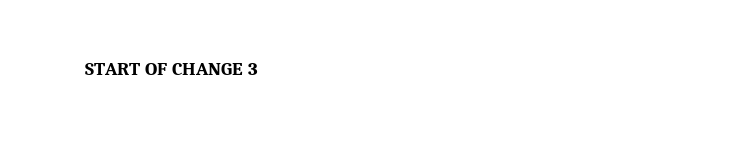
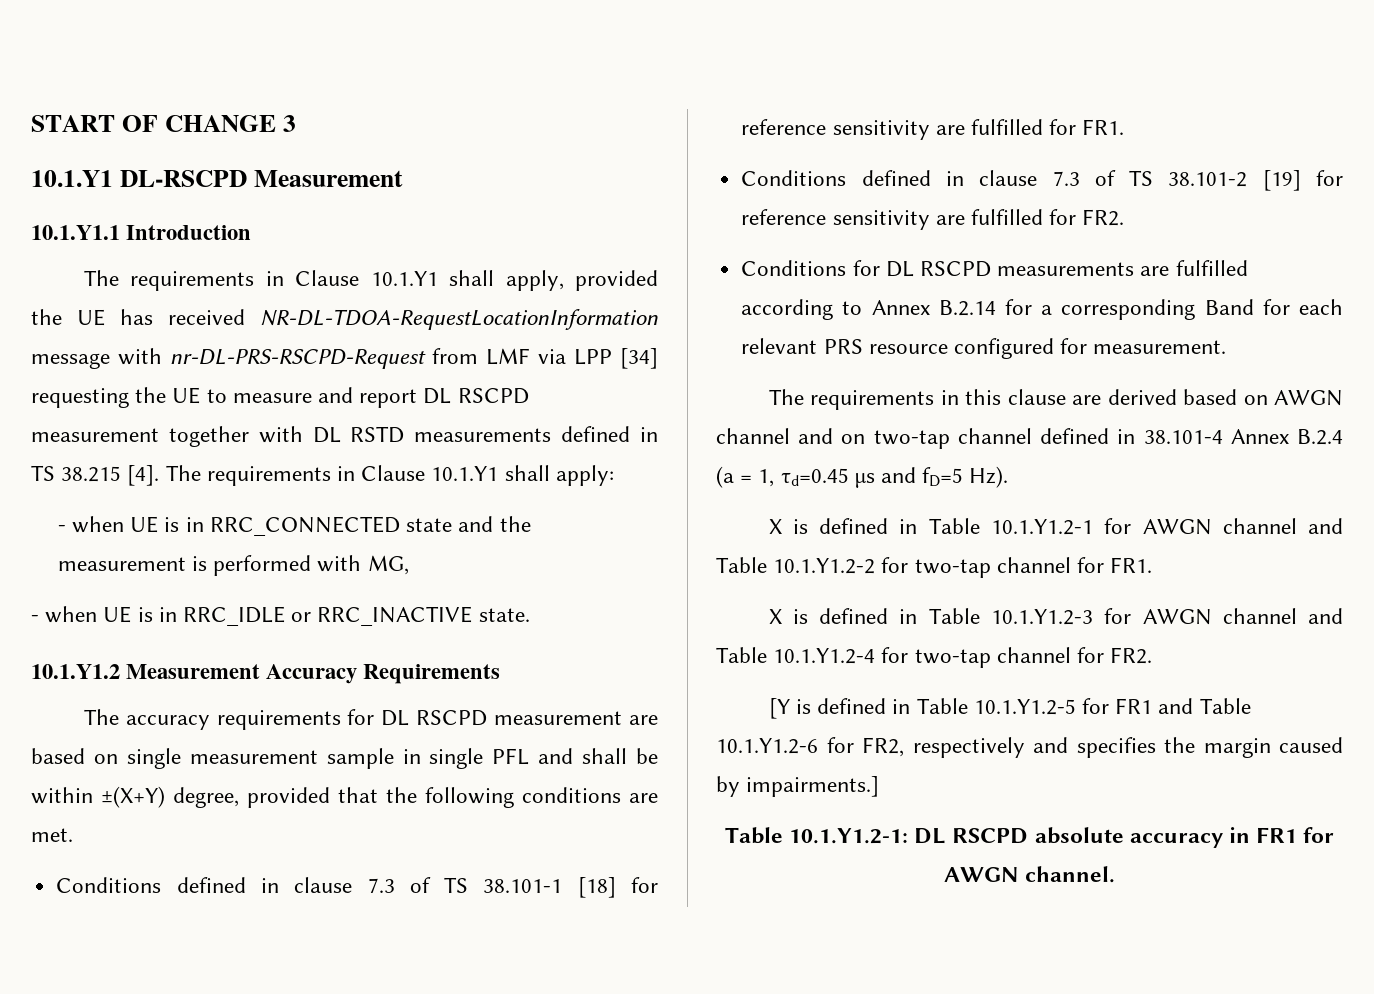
+ 10.1.Y1 DL-RSCPD Measurement
+ 10.1.Y1.1 Introduction
+ The requirements in Clause 10.1.Y1 shall apply, provided the UE has received NR-DL-TDOA-RequestLocationInformation message with nr-DL-PRS-RSCPD-Request from LMF via LPP [34] requesting the UE to measure and report DL RSCPD measurement together with DL RSTD measurements defined in TS 38.215 [4]. The requirements in Clause 10.1.Y1 shall apply:
+ - when UE is in RRC_CONNECTED state and the measurement is performed with MG,
+ - when UE is in RRC_IDLE or RRC_INACTIVE state.
+ 10.1.Y1.2 Measurement Accuracy Requirements
+ The accuracy requirements for DL RSCPD measurement are based on single measurement sample in single PFL and shall be within ±(X+Y) degree, provided that the following conditions are met.
+ Conditions defined in clause 7.3 of TS 38.101-1 [18] for reference sensitivity are fulfilled for FR1.
+ Conditions defined in clause 7.3 of TS 38.101-2 [19] for reference sensitivity are fulfilled for FR2.
+ Conditions for DL RSCPD measurements are fulfilled according to Annex B.2.14 for a corresponding Band for each relevant PRS resource configured for measurement.
+ The requirements in this clause are derived based on AWGN channel and on two-tap channel defined in 38.101-4 Annex B.2.4 (a = 1, τd=0.45 µs and fD=5 Hz).
+ X is defined in Table 10.1.Y1.2-1 for AWGN channel and Table 10.1.Y1.2-2 for two-tap channel for FR1.
+ X is defined in Table 10.1.Y1.2-3 for AWGN channel and Table 10.1.Y1.2-4 for two-tap channel for FR2.
+ [Y is defined in Table 10.1.Y1.2-5 for FR1 and Table 10.1.Y1.2-6 for FR2, respectively and specifies the margin caused by impairments.]
+ Table 10.1.Y1.2-1: DL RSCPD absolute accuracy in FR1 for AWGN channel.

